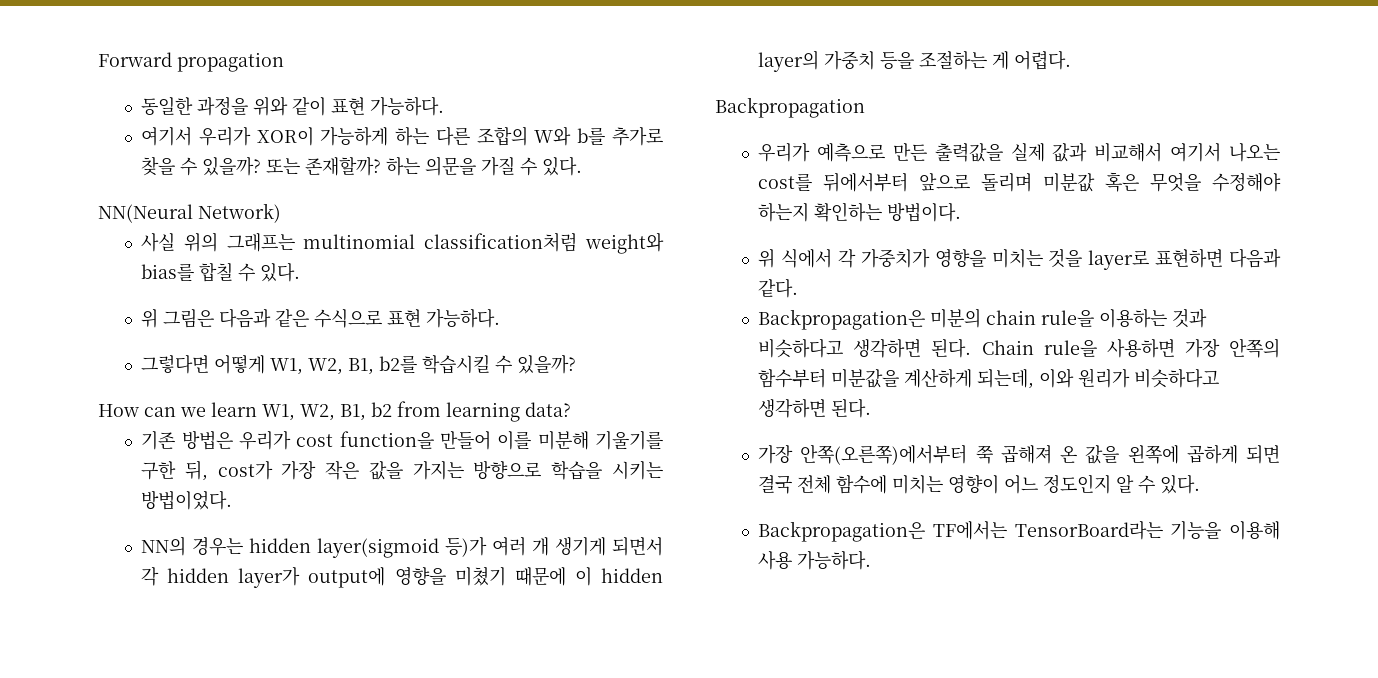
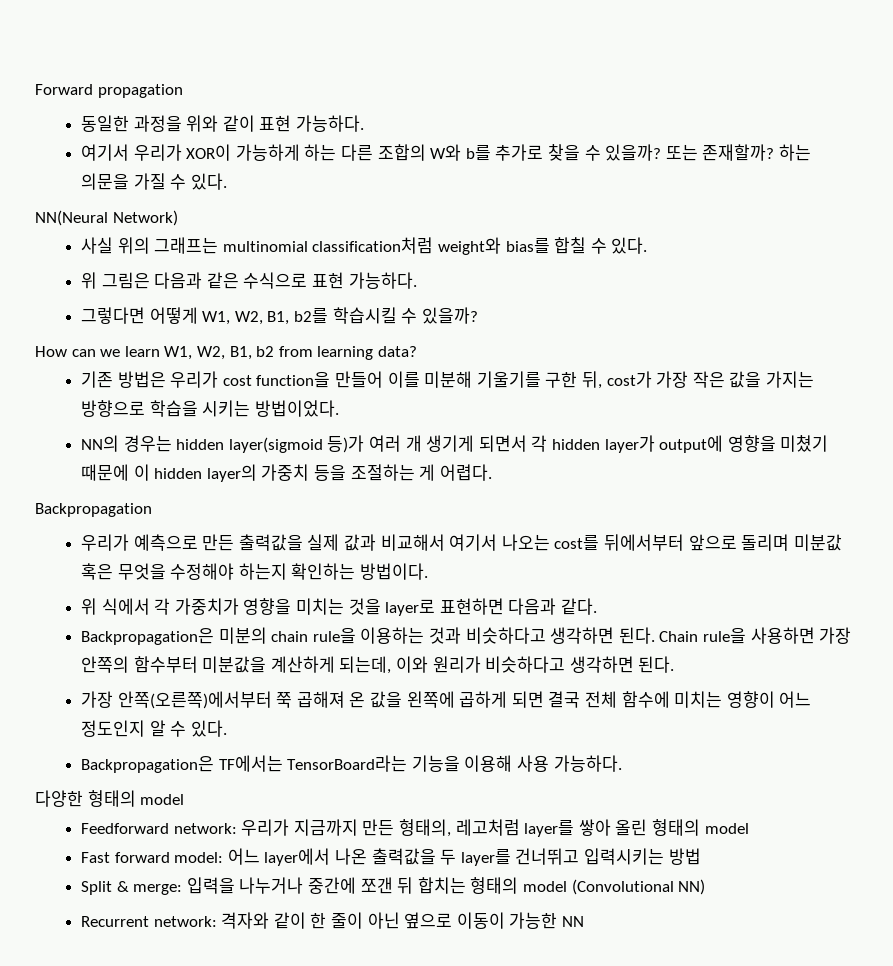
+ 다양한 형태의 model
+ Feedforward network: 우리가 지금까지 만든 형태의, 레고처럼 layer를 쌓아 올린 형태의 model
+ Fast forward model: 어느 layer에서 나온 출력값을 두 layer를 건너뛰고 입력시키는 방법
+ Split & merge: 입력을 나누거나 중간에 쪼갠 뒤 합치는 형태의 model (Convolutional NN)
+ Recurrent network: 격자와 같이 한 줄이 아닌 옆으로 이동이 가능한 NN

